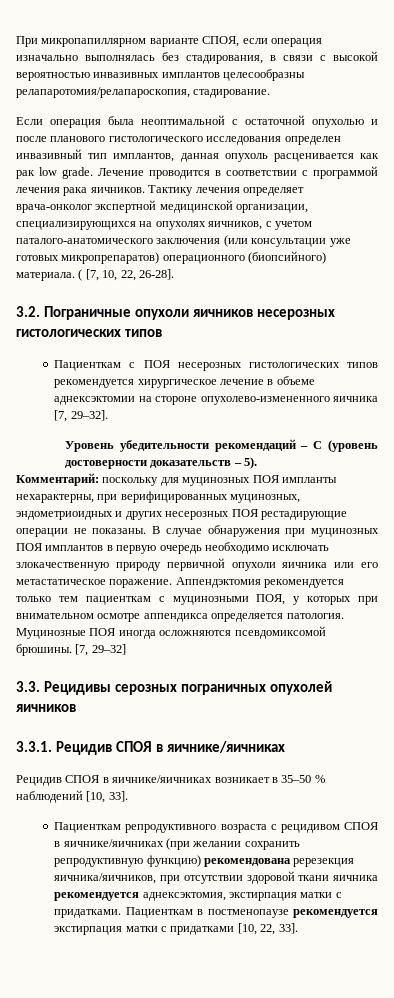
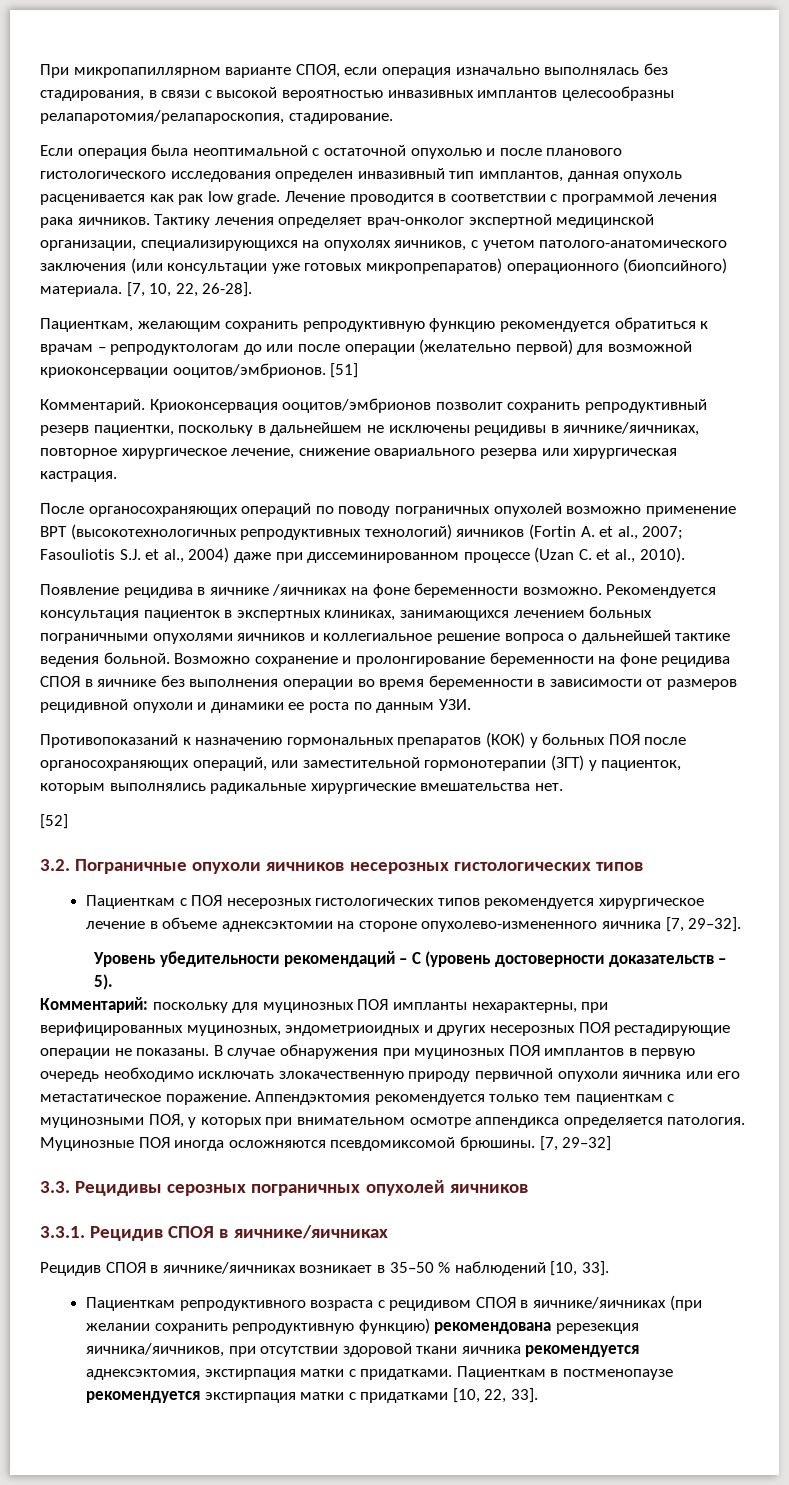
- Тактику лечения определяет врача-онколог экспертной медицинской организации, специализирующихся на опухолях яичников, с учетом паталого-анатомического заключения (или консультации уже готовых микропрепаратов) операционного (биопсийного) материала.
+ Тактику лечения определяет врач-онколог экспертной медицинской организации, специализирующихся на опухолях яичников, с учетом патолого-анатомического заключения (или консультации уже готовых микропрепаратов) операционного (биопсийного) материала.
- ( [7, 10, 22, 26-28].
+ [7, 10, 22, 26-28].
+ Пациенткам, желающим сохранить репродуктивную функцию рекомендуется обратиться к врачам – репродуктологам до или после операции (желательно первой) для возможной криоконсервации ооцитов/эмбрионов. [51]
+ Комментарий. Криоконсервация ооцитов/эмбрионов позволит сохранить репродуктивный резерв пациентки, поскольку в дальнейшем не исключены рецидивы в яичнике/яичниках, повторное хирургическое лечение, снижение овариального резерва или хирургическая кастрация.
+ После органосохраняющих операций по поводу пограничных опухолей возможно применение ВРТ (высокотехнологичных репродуктивных технологий) яичников (Fortin A. et al., 2007; Fasouliotis S.J. et al., 2004) даже при диссеминированном процессе (Uzan C. et al., 2010).
+ Появление рецидива в яичнике /яичниках на фоне беременности возможно. Рекомендуется консультация пациенток в экспертных клиниках, занимающихся лечением больных пограничными опухолями яичников и коллегиальное решение вопроса о дальнейшей тактике ведения больной. Возможно сохранение и пролонгирование беременности на фоне рецидива СПОЯ в яичнике без выполнения операции во время беременности в зависимости от размеров рецидивной опухоли и динамики ее роста по данным УЗИ.
+ Противопоказаний к назначению гормональных препаратов (КОК) у больных ПОЯ после органосохраняющих операций, или заместительной гормонотерапии (ЗГТ) у пациенток, которым выполнялись радикальные хирургические вмешательства нет.
+ [52]

